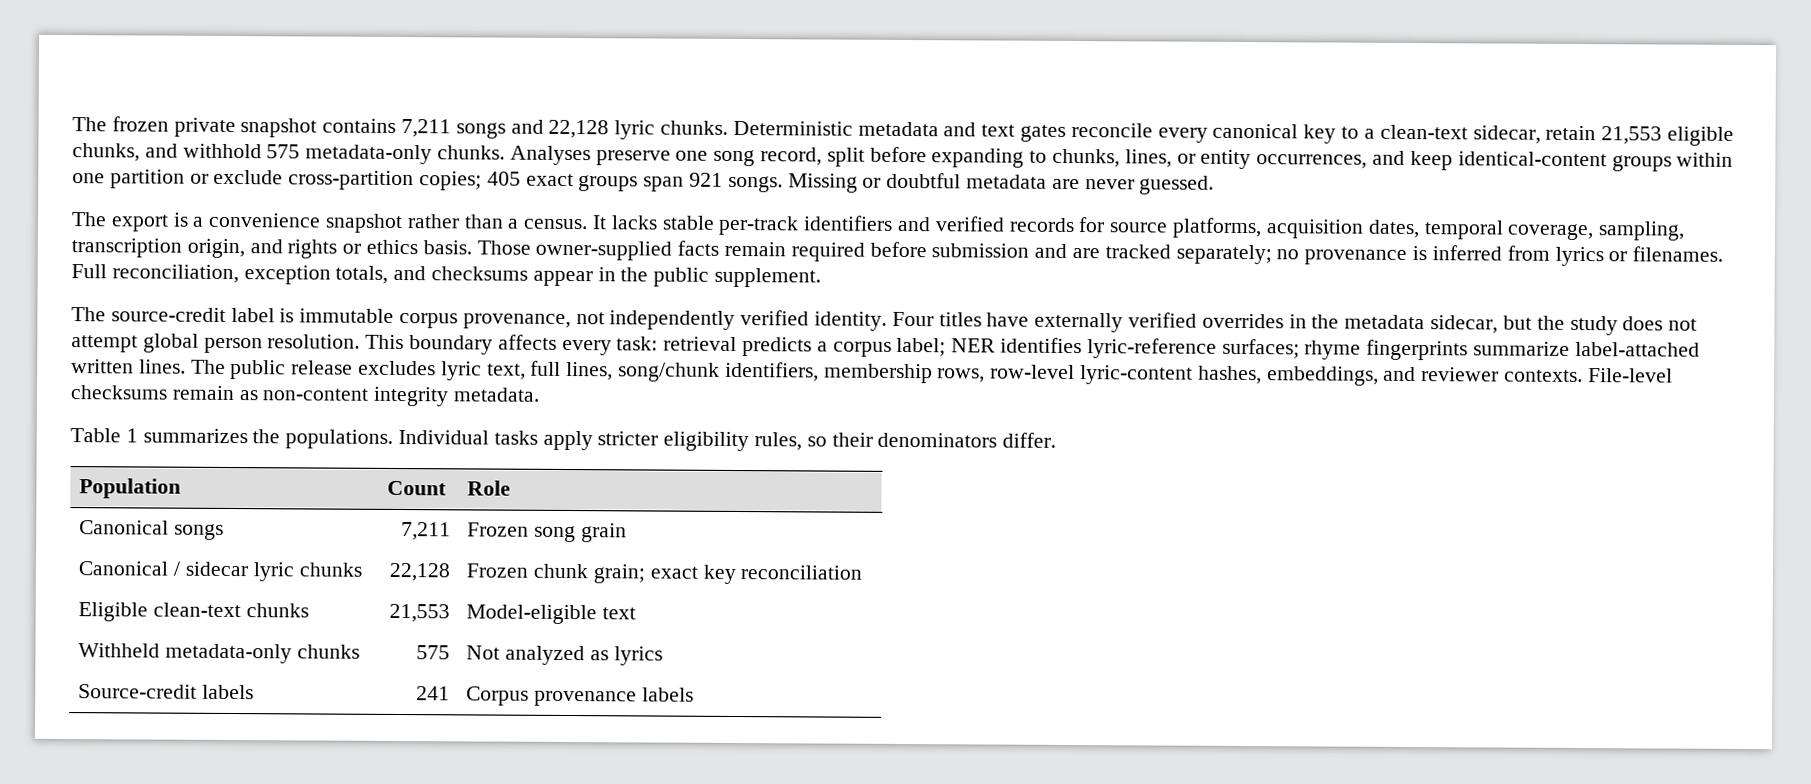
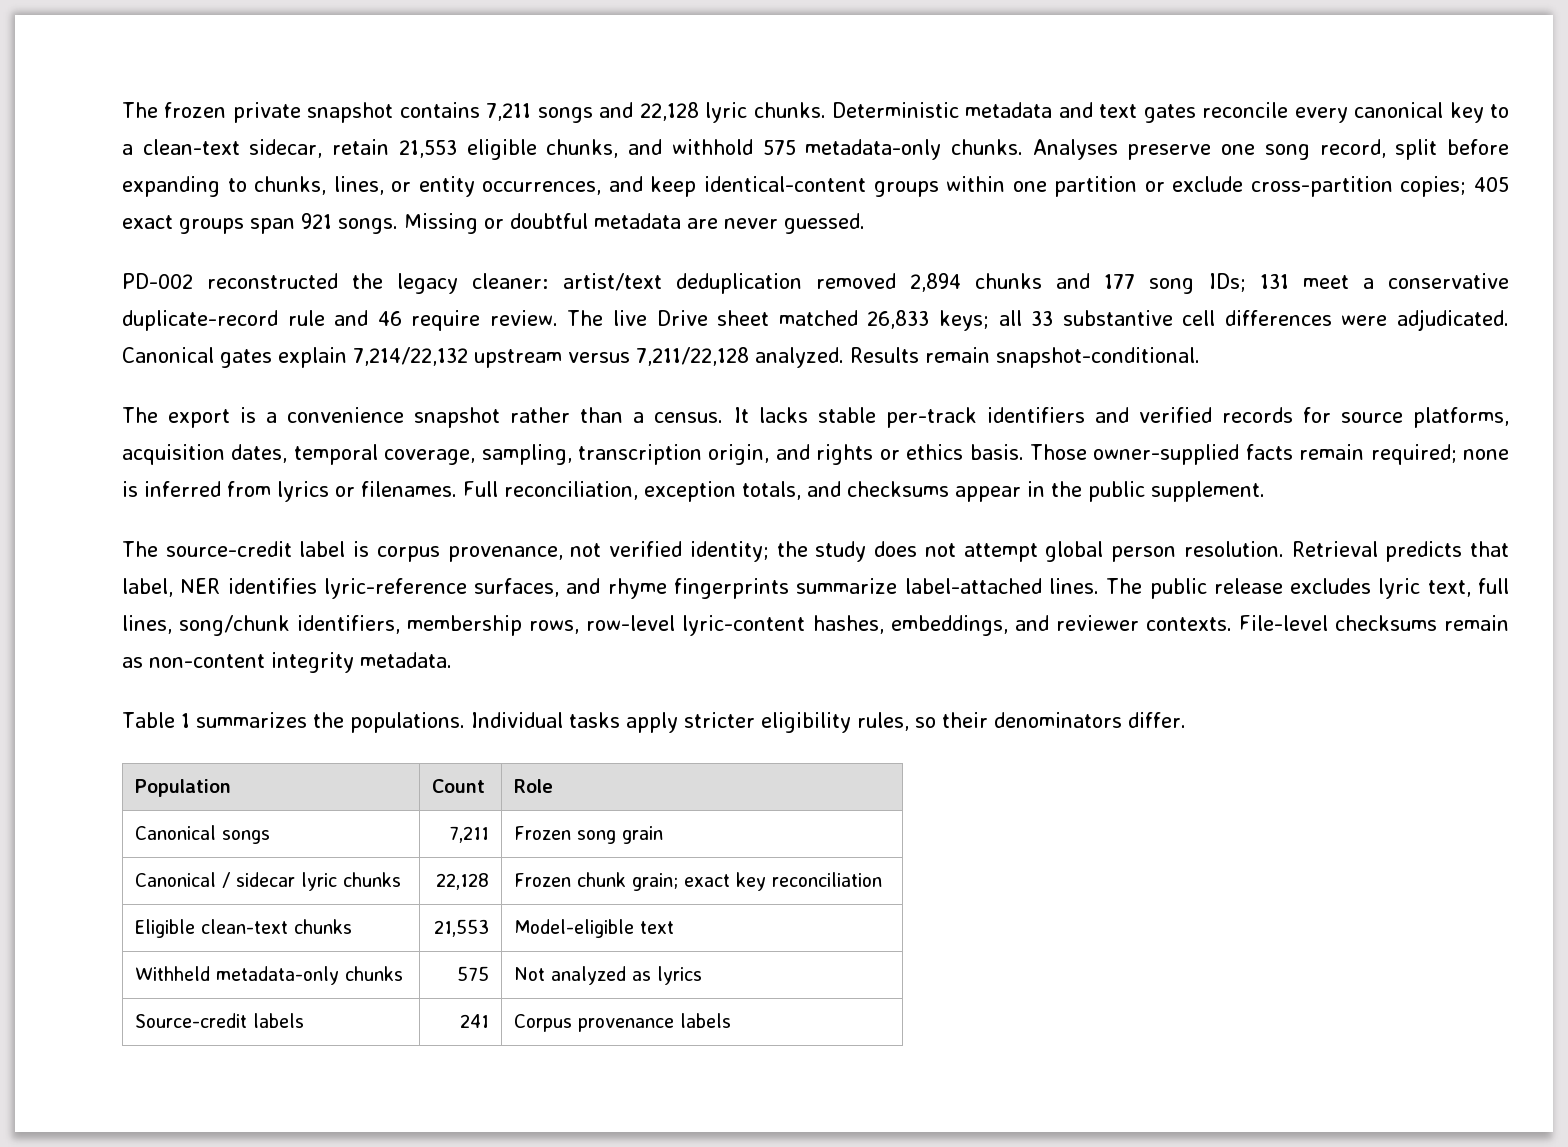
+ PD-002 reconstructed the legacy cleaner: artist/text deduplication removed 2,894 chunks and 177 song IDs; 131 meet a conservative duplicate-record rule and 46 require review. The live Drive sheet matched 26,833 keys; all 33 substantive cell differences were adjudicated. Canonical gates explain 7,214/22,132 upstream versus 7,211/22,128 analyzed. Results remain snapshot-conditional.
- Those owner-supplied facts remain required before submission and are tracked separately; no provenance is inferred from lyrics or filenames.
+ Those owner-supplied facts remain required; none is inferred from lyrics or filenames.
- The source-credit label is immutable corpus provenance, not independently verified identity. Four titles have externally verified overrides in the metadata sidecar, but the study does not attempt global person resolution.
+ The source-credit label is corpus provenance, not verified identity; the study does not attempt global person resolution.
- This boundary affects every task: retrieval predicts a corpus label; NER identifies lyric-reference surfaces; rhyme fingerprints summarize label-attached written lines.
+ Retrieval predicts that label, NER identifies lyric-reference surfaces, and rhyme fingerprints summarize label-attached lines.

